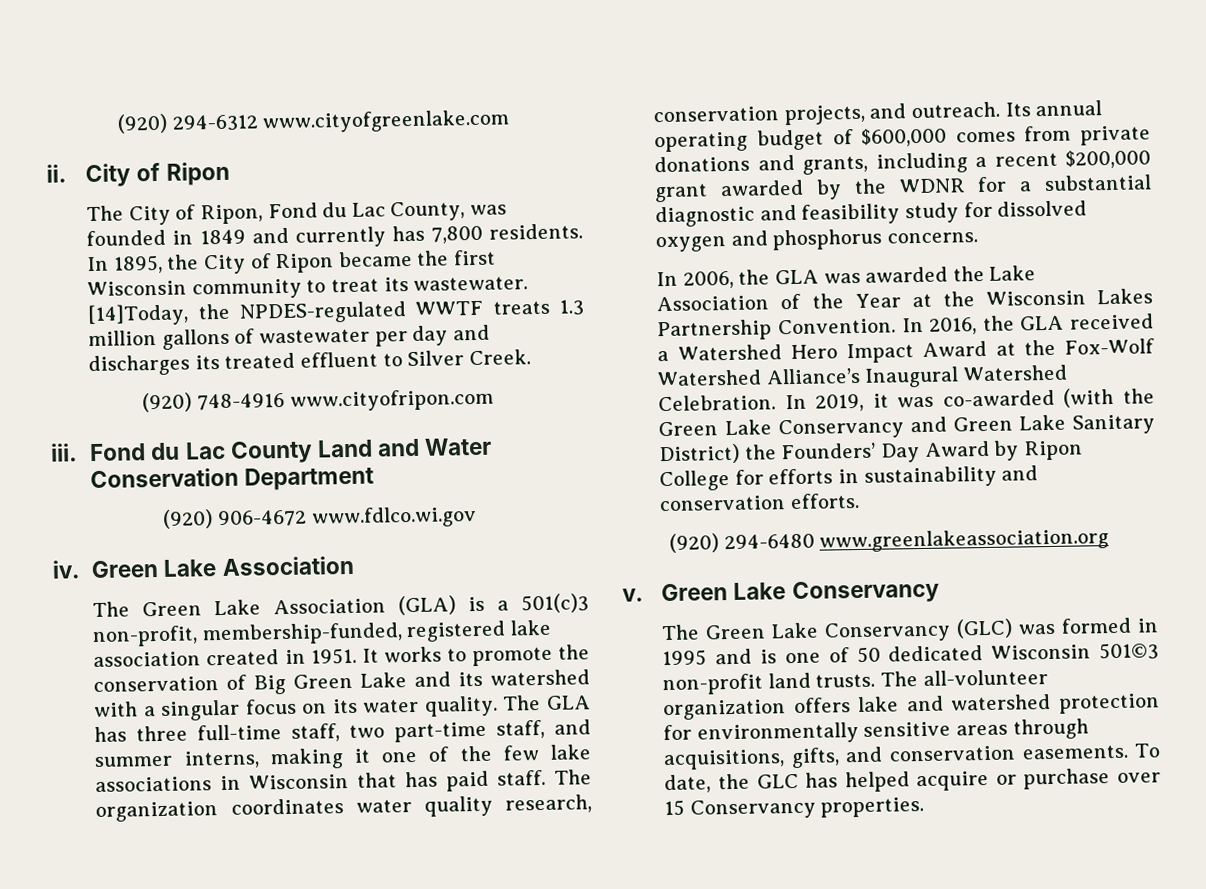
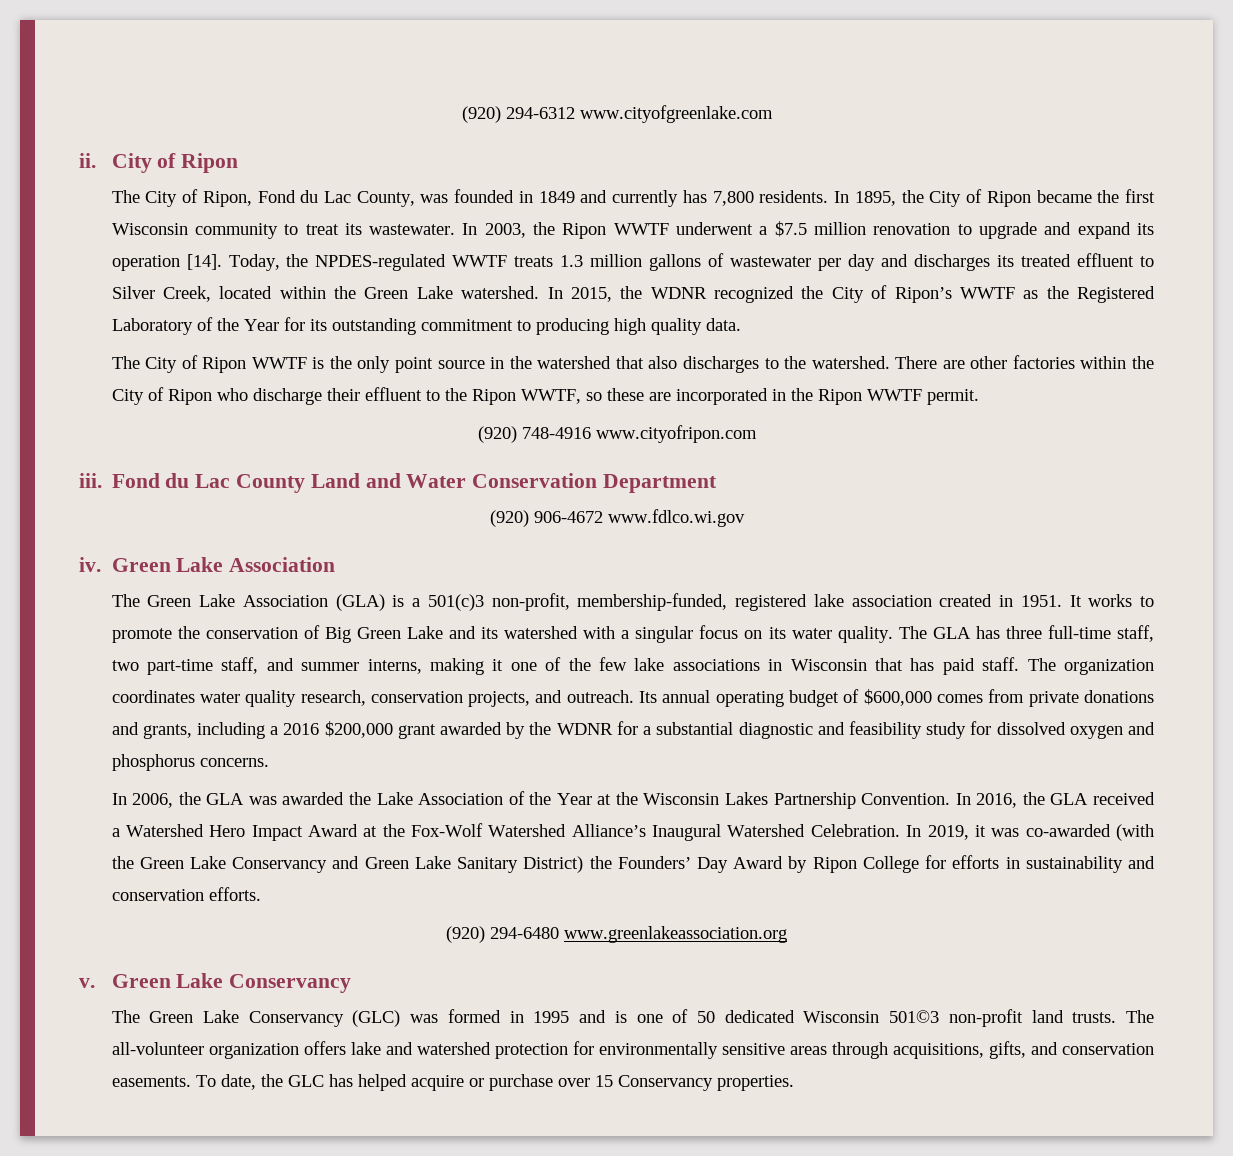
- [14]Today, the NPDES-regulated WWTF treats 1.3 million gallons of wastewater per day and discharges its treated effluent to Silver Creek.
+ In 2003, the Ripon WWTF underwent a $7.5 million renovation to upgrade and expand its operation [14]. Today, the NPDES-regulated WWTF treats 1.3 million gallons of wastewater per day and discharges its treated effluent to Silver Creek, located within the Green Lake watershed. In 2015, the WDNR recognized the City of Ripon’s WWTF as the Registered Laboratory of the Year for its outstanding commitment to producing high quality data.
+ The City of Ripon WWTF is the only point source in the watershed that also discharges to the watershed. There are other factories within the City of Ripon who discharge their effluent to the Ripon WWTF, so these are incorporated in the Ripon WWTF permit.
- Its annual operating budget of $600,000 comes from private donations and grants, including a recent $200,000 grant awarded by the WDNR for a substantial diagnostic and feasibility study for dissolved oxygen and phosphorus concerns.
+ Its annual operating budget of $600,000 comes from private donations and grants, including a 2016 $200,000 grant awarded by the WDNR for a substantial diagnostic and feasibility study for dissolved oxygen and phosphorus concerns.

